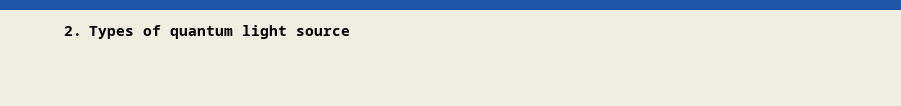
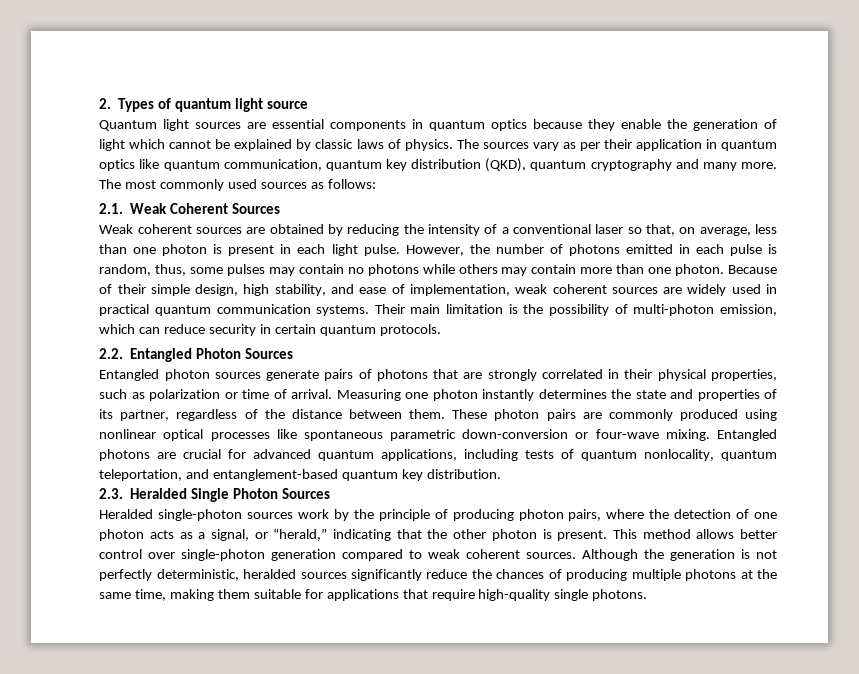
+ Quantum light sources are essential components in quantum optics because they enable the generation of light which cannot be explained by classic laws of physics. The sources vary as per their application in quantum optics like quantum communication, quantum key distribution (QKD), quantum cryptography and many more. The most commonly used sources as follows:
+ 2.1. Weak Coherent Sources
+ Weak coherent sources are obtained by reducing the intensity of a conventional laser so that, on average, less than one photon is present in each light pulse. However, the number of photons emitted in each pulse is random, thus, some pulses may contain no photons while others may contain more than one photon. Because of their simple design, high stability, and ease of implementation, weak coherent sources are widely used in practical quantum communication systems. Their main limitation is the possibility of multi-photon emission, which can reduce security in certain quantum protocols.
+ 2.2. Entangled Photon Sources
+ Entangled photon sources generate pairs of photons that are strongly correlated in their physical properties, such as polarization or time of arrival. Measuring one photon instantly determines the state and properties of its partner, regardless of the distance between them. These photon pairs are commonly produced using nonlinear optical processes like spontaneous parametric down-conversion or four-wave mixing. Entangled photons are crucial for advanced quantum applications, including tests of quantum nonlocality, quantum teleportation, and entanglement-based quantum key distribution.
+ 2.3. Heralded Single Photon Sources
+ Heralded single-photon sources work by the principle of producing photon pairs, where the detection of one photon acts as a signal, or “herald,” indicating that the other photon is present. This method allows better control over single-photon generation compared to weak coherent sources. Although the generation is not perfectly deterministic, heralded sources significantly reduce the chances of producing multiple photons at the same time, making them suitable for applications that require high-quality single photons.

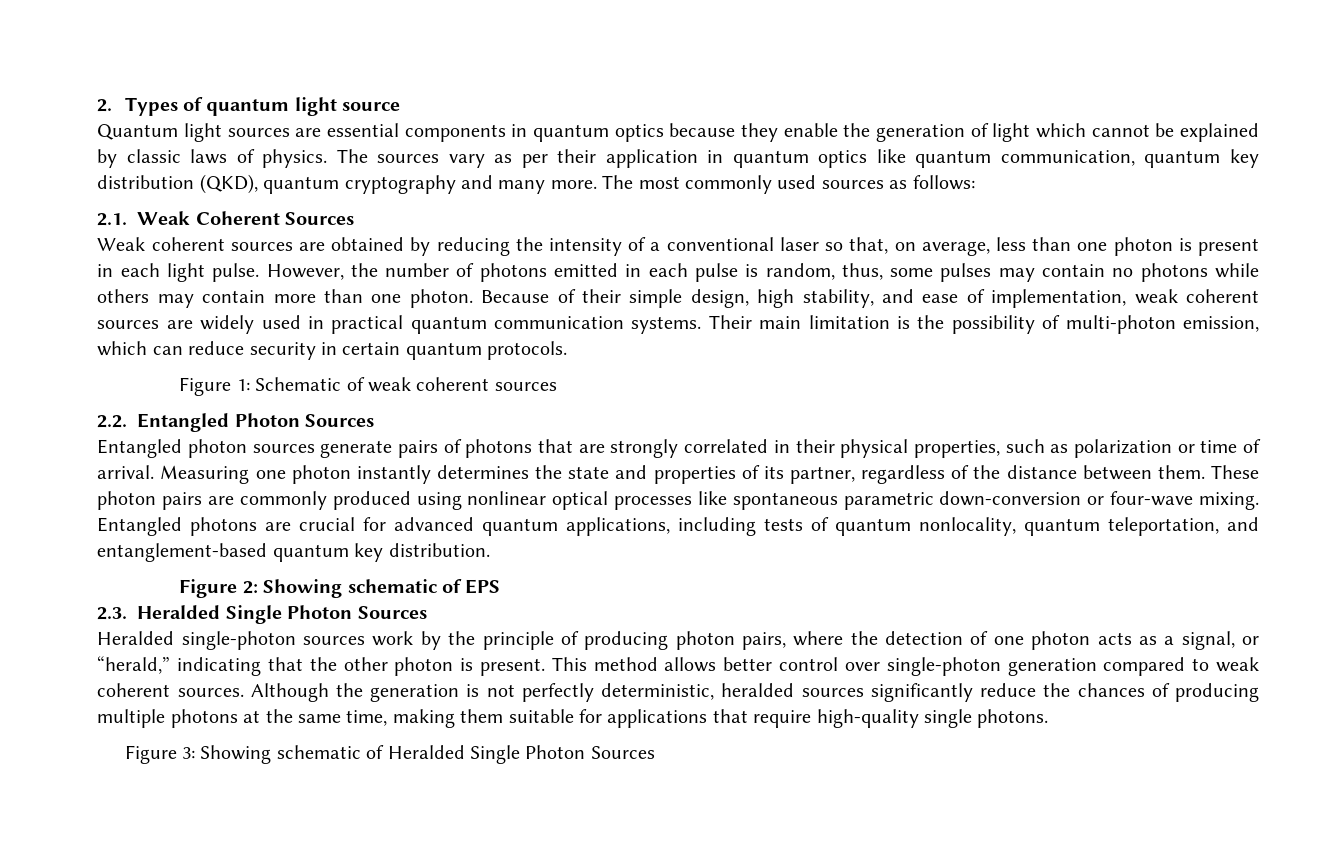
+ Figure 1: Schematic of weak coherent sources
+ Figure 2: Showing schematic of EPS
+ Figure 3: Showing schematic of Heralded Single Photon Sources

